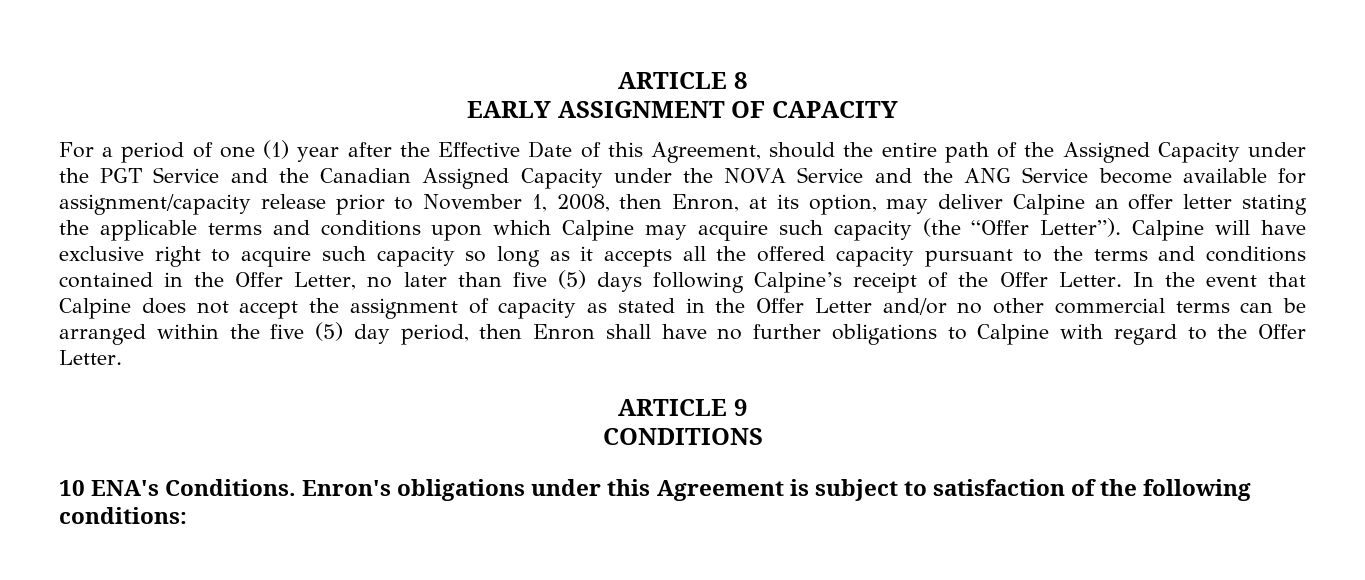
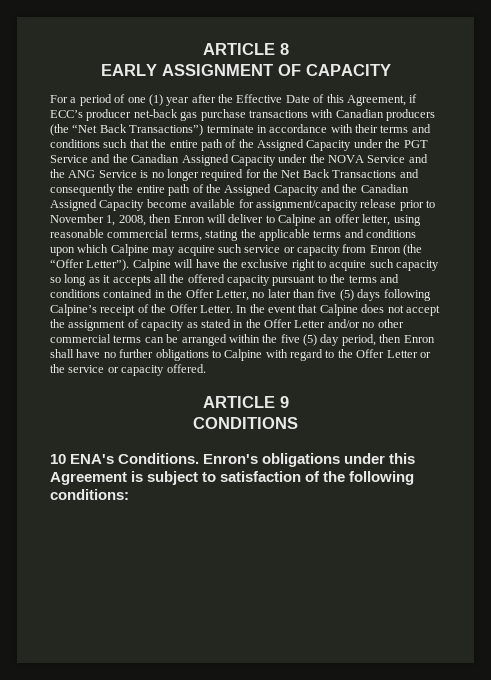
- For a period of one (1) year after the Effective Date of this Agreement, should the entire path of the Assigned Capacity under the PGT Service and the Canadian Assigned Capacity under the NOVA Service and the ANG Service become available for assignment/capacity release prior to November 1, 2008, then Enron, at its option, may deliver Calpine an offer letter stating the applicable terms and conditions upon which Calpine may acquire such capacity (the “Offer Letter”).
+ For a period of one (1) year after the Effective Date of this Agreement, if ECC’s producer net-back gas purchase transactions with Canadian producers (the “Net Back Transactions”) terminate in accordance with their terms and conditions such that the entire path of the Assigned Capacity under the PGT Service and the Canadian Assigned Capacity under the NOVA Service and the ANG Service is no longer required for the Net Back Transactions and consequently the entire path of the Assigned Capacity and the Canadian Assigned Capacity become available for assignment/capacity release prior to November 1, 2008, then Enron will deliver to Calpine an offer letter, using reasonable commercial terms, stating the applicable terms and conditions upon which Calpine may acquire such service or capacity from Enron (the “Offer Letter”).
- Calpine will have exclusive right to acquire such capacity so long as it accepts all the offered capacity pursuant to the terms and conditions contained in the Offer Letter, no later than five (5) days following Calpine’s receipt of the Offer Letter.
+ Calpine will have the exclusive right to acquire such capacity so long as it accepts all the offered capacity pursuant to the terms and conditions contained in the Offer Letter, no later than five (5) days following Calpine’s receipt of the Offer Letter.
- In the event that Calpine does not accept the assignment of capacity as stated in the Offer Letter and/or no other commercial terms can be arranged within the five (5) day period, then Enron shall have no further obligations to Calpine with regard to the Offer Letter.
+ In the event that Calpine does not accept the assignment of capacity as stated in the Offer Letter and/or no other commercial terms can be arranged within the five (5) day period, then Enron shall have no further obligations to Calpine with regard to the Offer Letter or the service or capacity offered.

